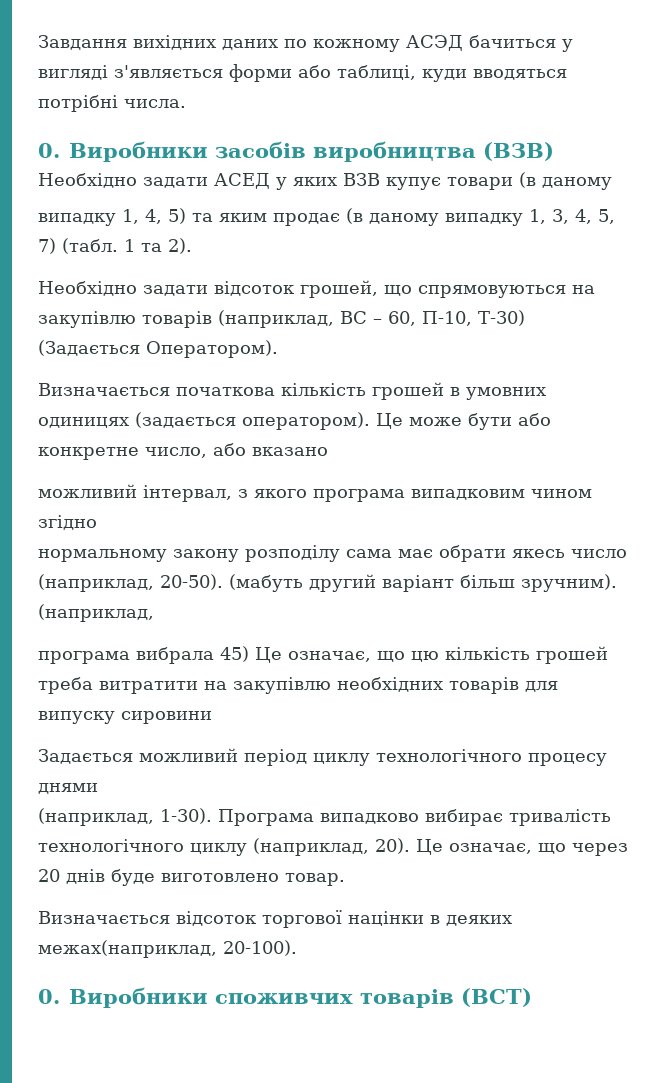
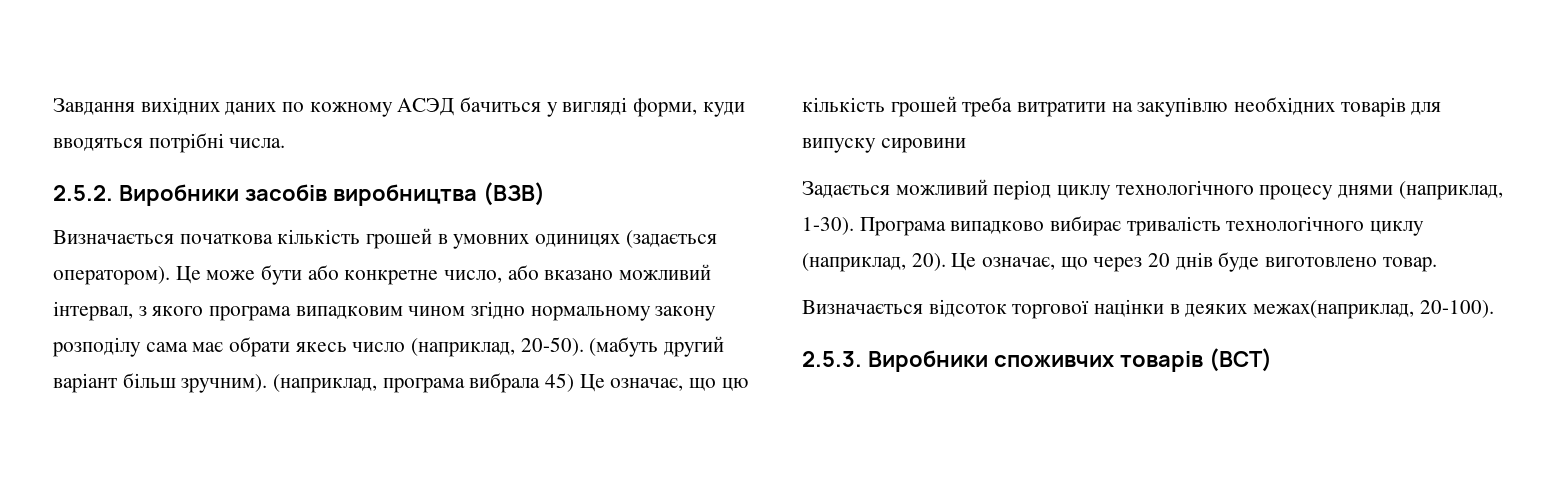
- Завдання вихідних даних по кожному АСЭД бачиться у вигляді з'являється форми або таблиці, куди вводяться потрібні числа.
+ Завдання вихідних даних по кожному АСЭД бачиться у вигляді форми, куди вводяться потрібні числа.
- 0. Виробники засобів виробництва (ВЗВ)
+ 2.5.2. Виробники засобів виробництва (ВЗВ)
- Необхідно задати АСЕД у яких ВЗВ купує товари (в даному
- випадку 1, 4, 5) та яким продає (в даному випадку 1, 3, 4, 5, 7) (табл. 1 та 2).
- Необхідно задати відсоток грошей, що спрямовуються на закупівлю товарів (наприклад, ВС – 60, П-10, Т-30) (Задається Оператором).
- Це може бути або конкретне число, або вказано
- можливий інтервал, з якого програма випадковим чином згідно
- нормальному закону розподілу сама має обрати якесь число (наприклад, 20-50).
+ Це може бути або конкретне число, або вказано можливий інтервал, з якого програма випадковим чином згідно нормальному закону розподілу сама має обрати якесь число (наприклад, 20-50).
- (мабуть другий варіант більш зручним). (наприклад,
- програма вибрала 45) Це означає, що цю кількість грошей треба витратити на закупівлю необхідних товарів для випуску сировини
+ (мабуть другий варіант більш зручним). (наприклад, програма вибрала 45) Це означає, що цю кількість грошей треба витратити на закупівлю необхідних товарів для випуску сировини
- Задається можливий період циклу технологічного процесу днями
- (наприклад, 1-30).
+ Задається можливий період циклу технологічного процесу днями (наприклад, 1-30).
- 0. Виробники споживчих товарів (ВСТ)
+ 2.5.3. Виробники споживчих товарів (ВСТ)

